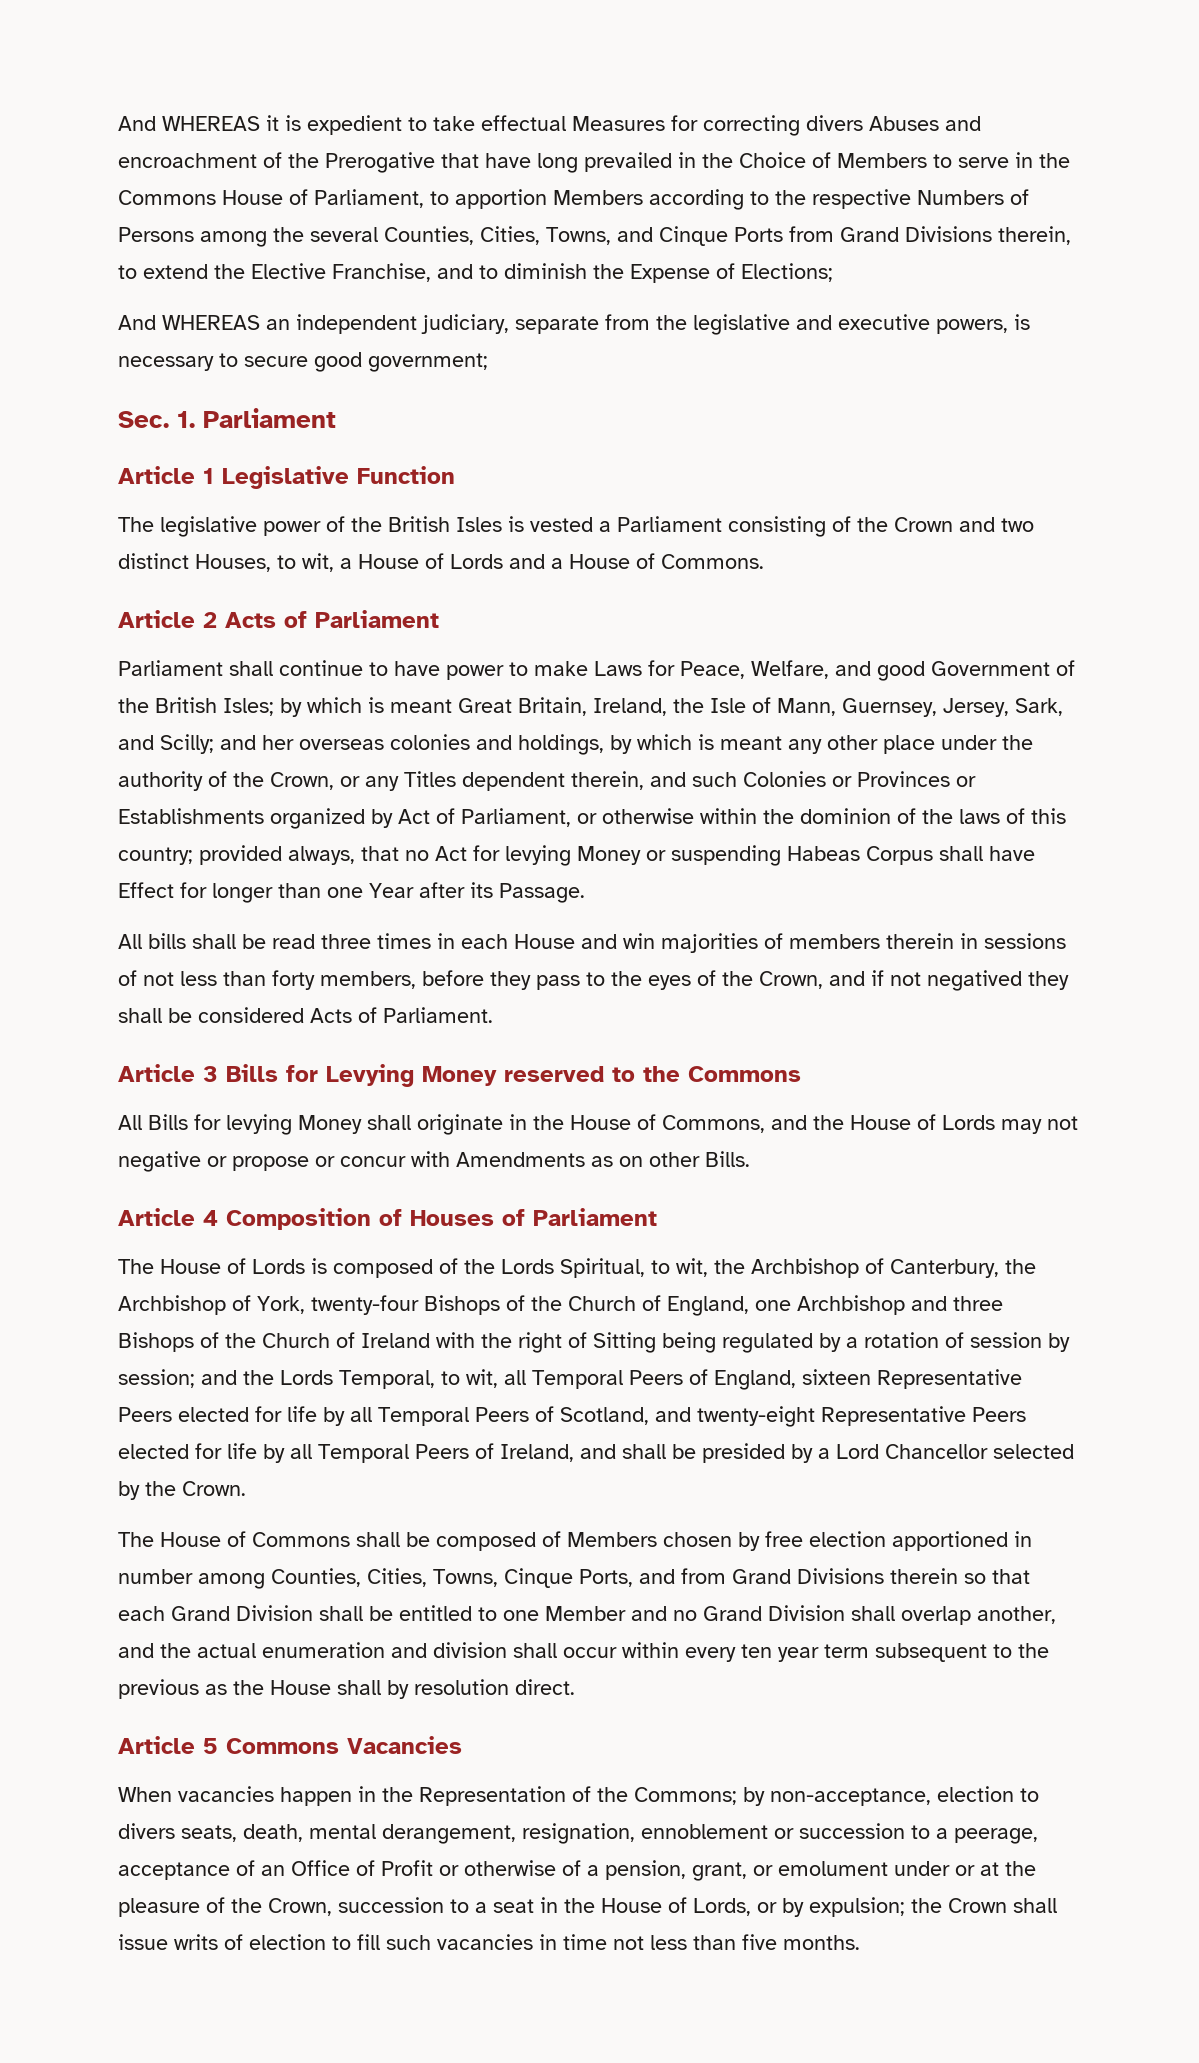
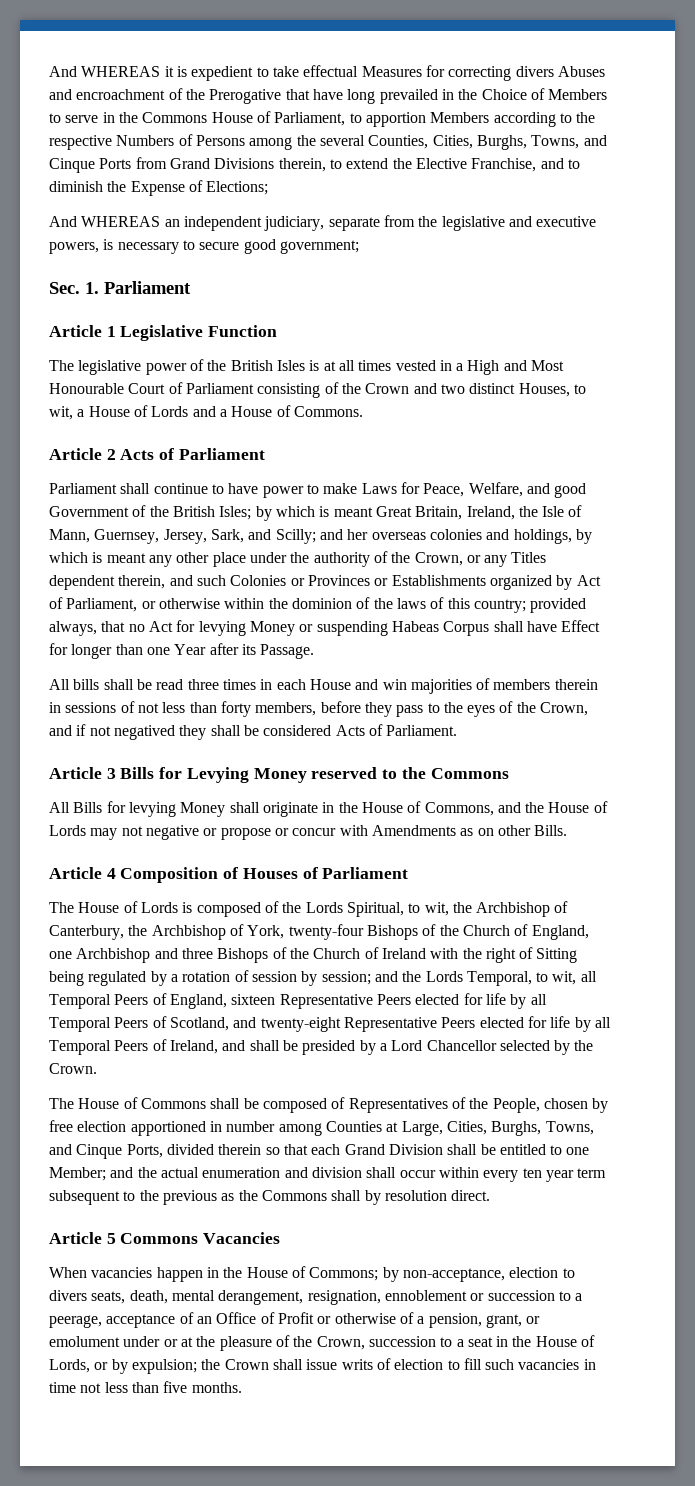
- And WHEREAS it is expedient to take effectual Measures for correcting divers Abuses and encroachment of the Prerogative that have long prevailed in the Choice of Members to serve in the Commons House of Parliament, to apportion Members according to the respective Numbers of Persons among the several Counties, Cities, Towns, and Cinque Ports from Grand Divisions therein, to extend the Elective Franchise, and to diminish the Expense of Elections;
+ And WHEREAS it is expedient to take effectual Measures for correcting divers Abuses and encroachment of the Prerogative that have long prevailed in the Choice of Members to serve in the Commons House of Parliament, to apportion Members according to the respective Numbers of Persons among the several Counties, Cities, Burghs, Towns, and Cinque Ports from Grand Divisions therein, to extend the Elective Franchise, and to diminish the Expense of Elections;
- The legislative power of the British Isles is vested a Parliament consisting of the Crown and two distinct Houses, to wit, a House of Lords and a House of Commons.
+ The legislative power of the British Isles is at all times vested in a High and Most Honourable Court of Parliament consisting of the Crown and two distinct Houses, to wit, a House of Lords and a House of Commons.
- The House of Commons shall be composed of Members chosen by free election apportioned in number among Counties, Cities, Towns, Cinque Ports, and from Grand Divisions therein so that each Grand Division shall be entitled to one Member and no Grand Division shall overlap another, and the actual enumeration and division shall occur within every ten year term subsequent to the previous as the House shall by resolution direct.
+ The House of Commons shall be composed of Representatives of the People, chosen by free election apportioned in number among Counties at Large, Cities, Burghs, Towns, and Cinque Ports, divided therein so that each Grand Division shall be entitled to one Member; and the actual enumeration and division shall occur within every ten year term subsequent to the previous as the Commons shall by resolution direct.
- When vacancies happen in the Representation of the Commons;
+ When vacancies happen in the House of Commons;

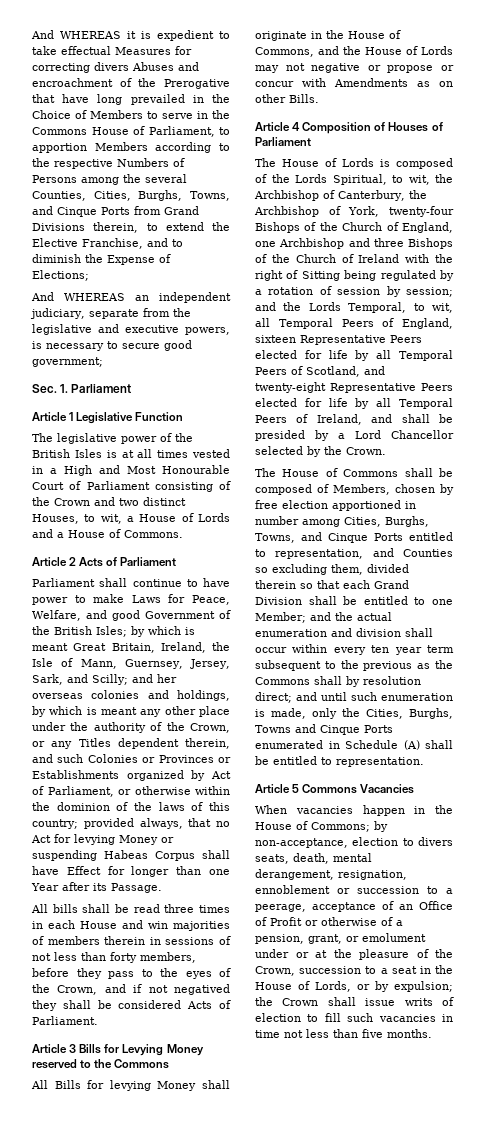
- The House of Commons shall be composed of Representatives of the People, chosen by free election apportioned in number among Counties at Large, Cities, Burghs, Towns, and Cinque Ports, divided therein so that each Grand Division shall be entitled to one Member; and the actual enumeration and division shall occur within every ten year term subsequent to the previous as the Commons shall by resolution direct.
+ The House of Commons shall be composed of Members, chosen by free election apportioned in number among Cities, Burghs, Towns, and Cinque Ports entitled to representation, and Counties so excluding them, divided therein so that each Grand Division shall be entitled to one Member; and the actual enumeration and division shall occur within every ten year term subsequent to the previous as the Commons shall by resolution direct; and until such enumeration is made, only the Cities, Burghs, Towns and Cinque Ports enumerated in Schedule (A) shall be entitled to representation.

